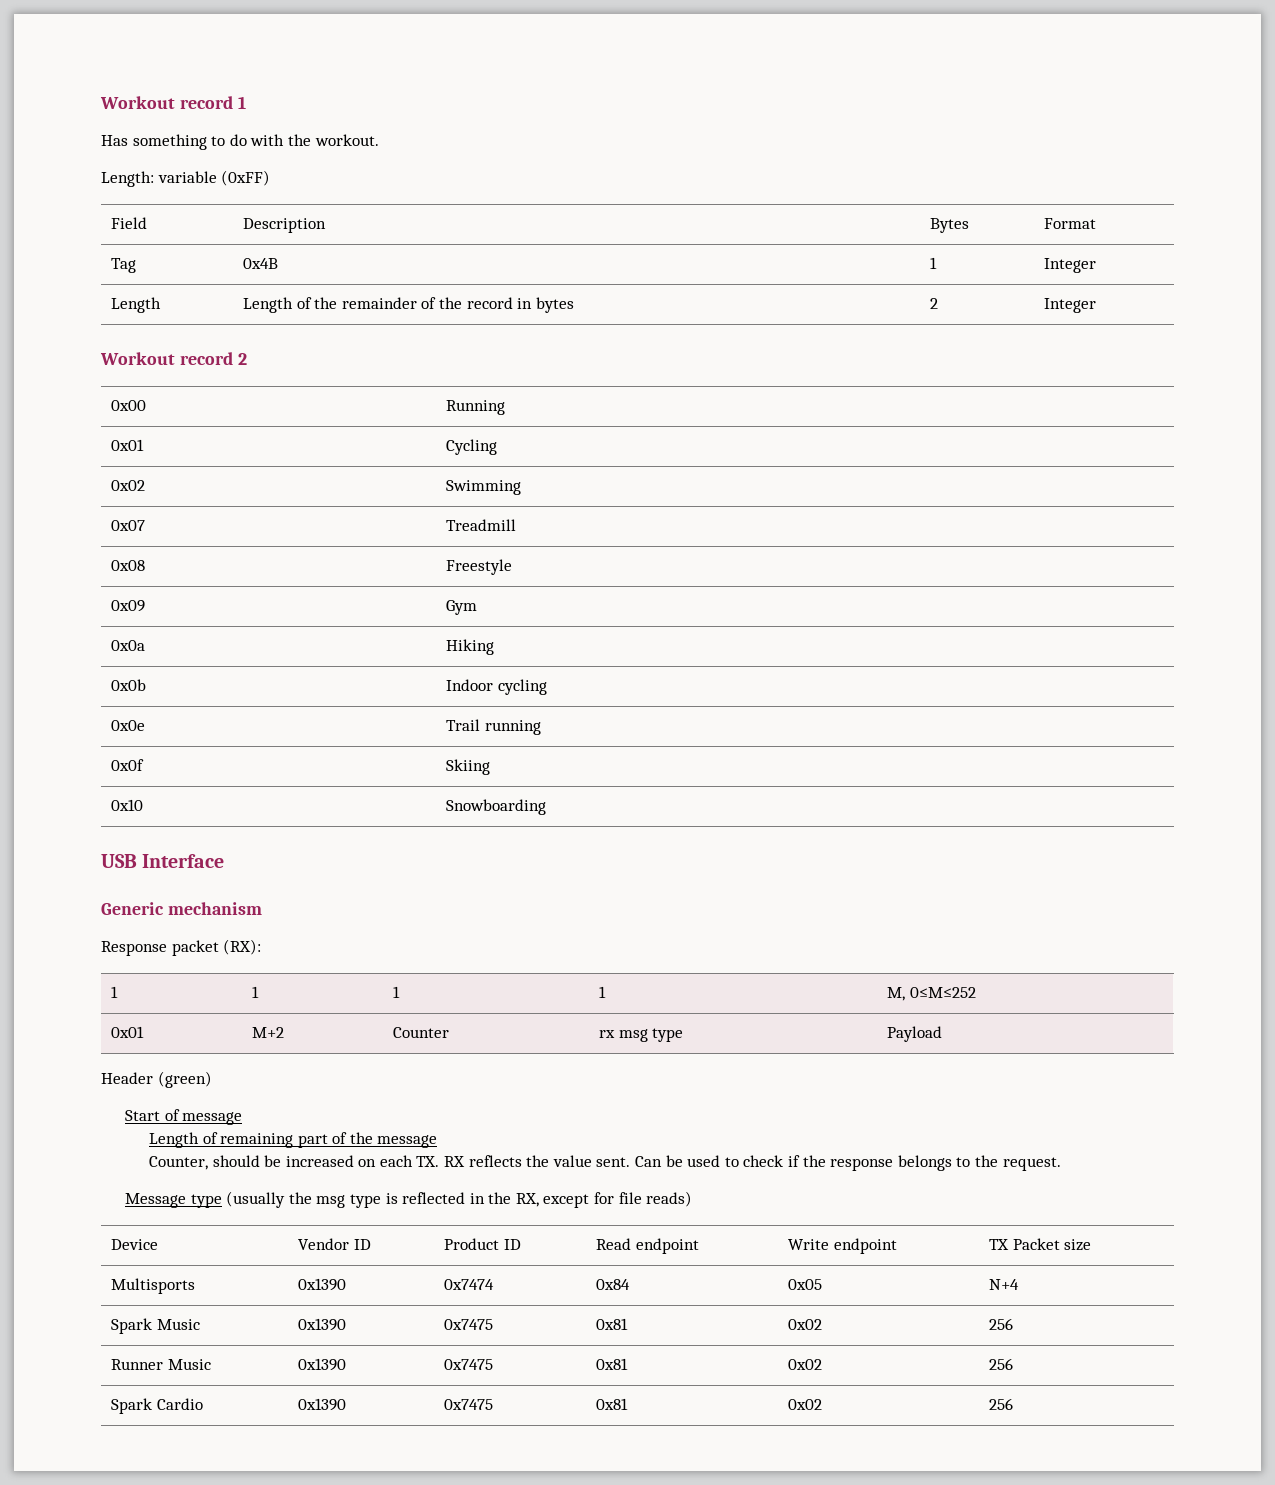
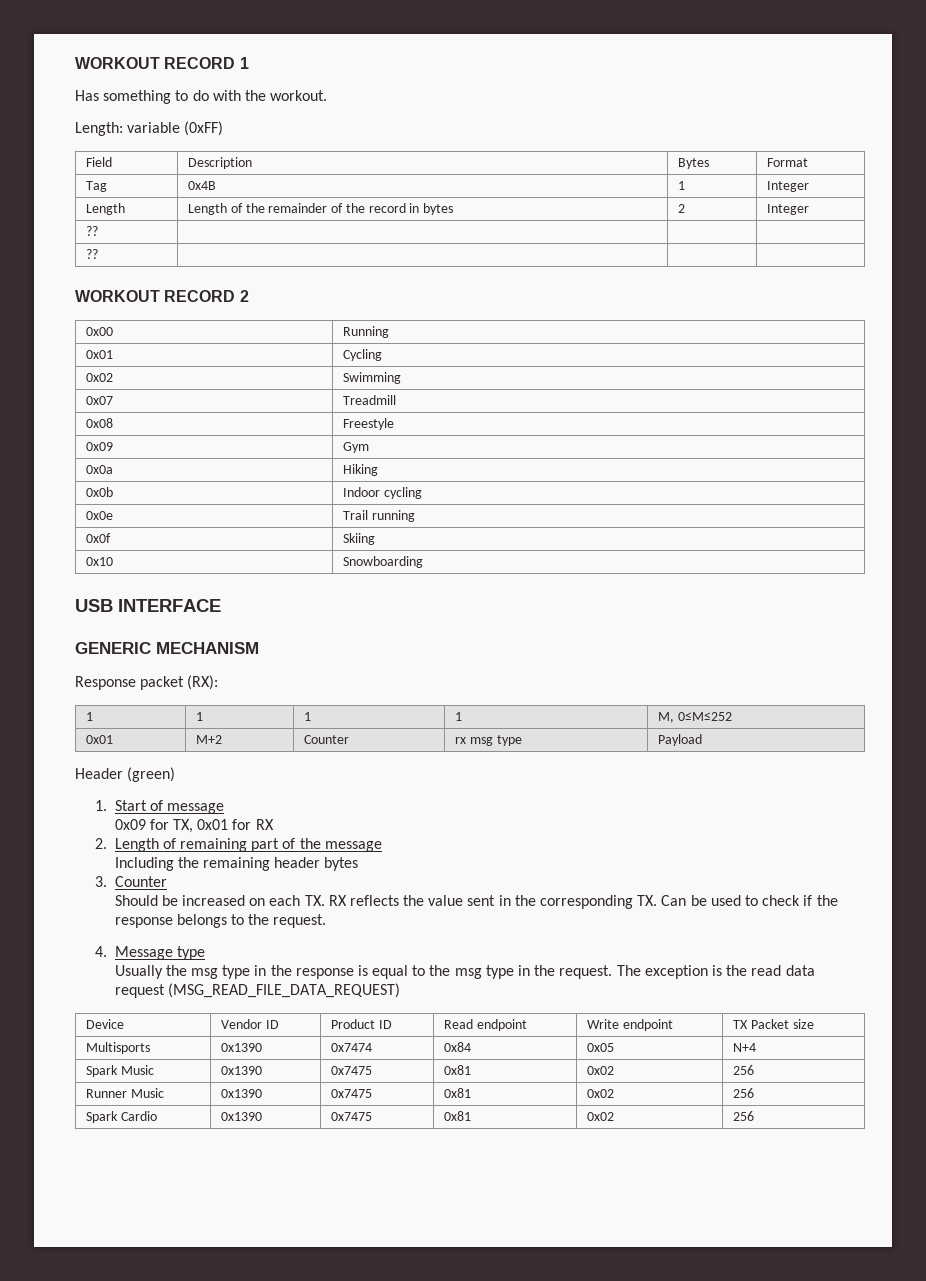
- Workout record 1
+ WORKOUT RECORD 1
  Length | Length of the remainder of the record in bytes | 2 | Integer
- Workout record 2
+ ?? | | |
+ ?? | | |
+ WORKOUT RECORD 2
- USB Interface
- Generic mechanism
+ USB INTERFACE
+ GENERIC MECHANISM
- Start of message
+ 1. Start of message
- Length of remaining part of the message
+ 0x09 for TX, 0x01 for RX
+ 2. Length of remaining part of the message
- Counter, should be increased on each TX. RX reflects the value sent. Can be used to check if the response belongs to the request.
+ Including the remaining header bytes
+ 3. Counter
+ Should be increased on each TX. RX reflects the value sent in the corresponding TX. Can be used to check if the response belongs to the request.
- Message type (usually the msg type is reflected in the RX, except for file reads)
+ 4. Message type
+ Usually the msg type in the response is equal to the msg type in the request. The exception is the read data request (MSG_READ_FILE_DATA_REQUEST)

